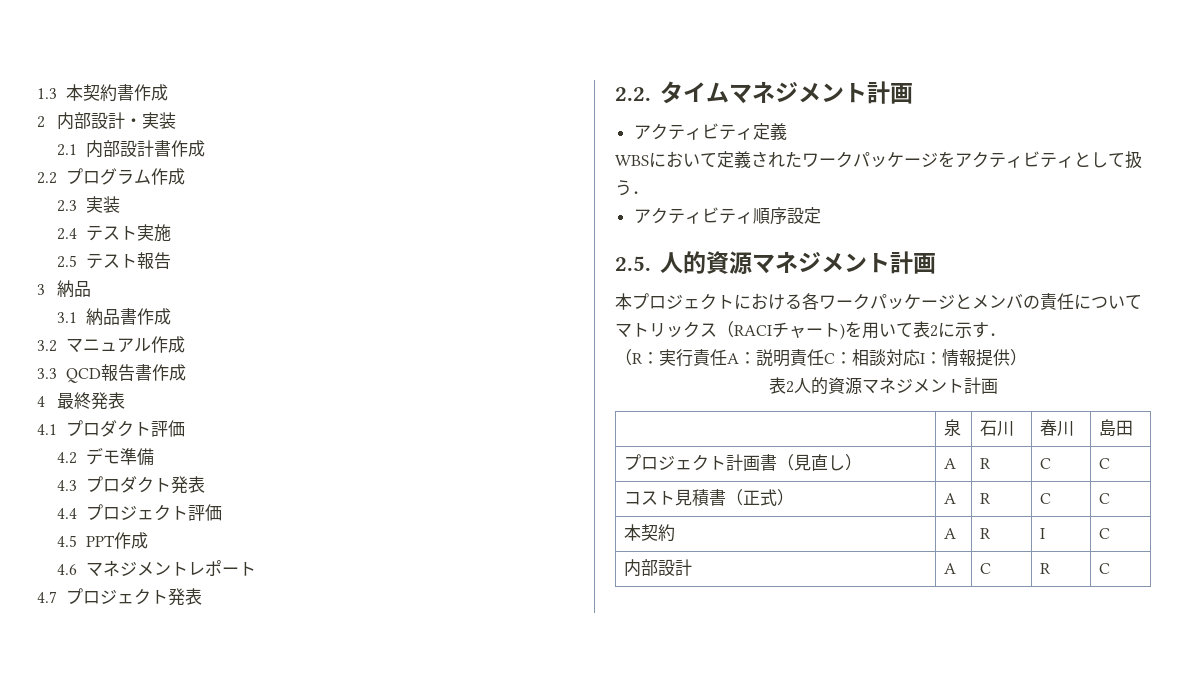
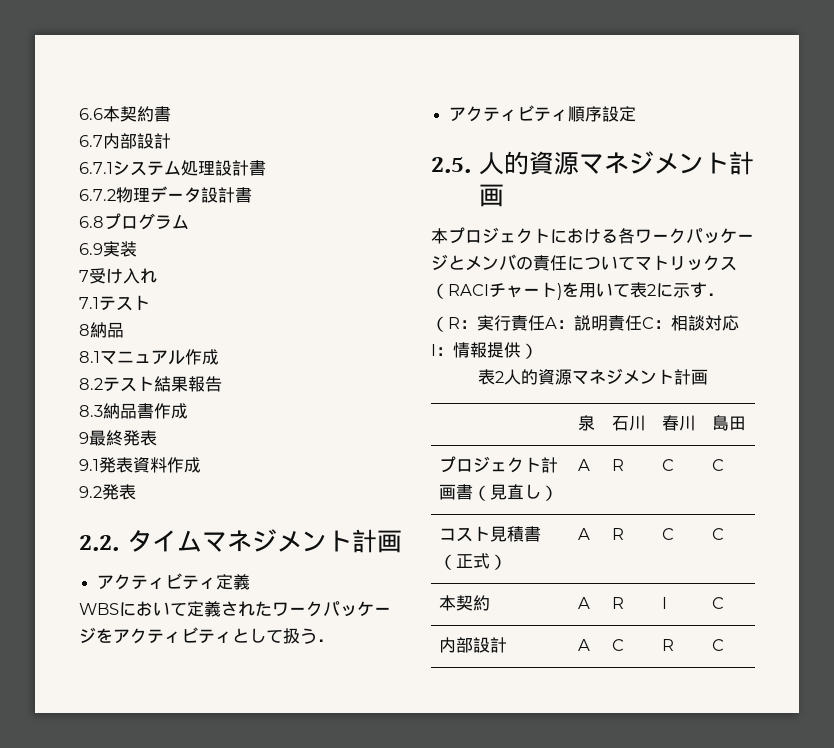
- 1.3本契約書作成
- 2内部設計・実装
- 2.1内部設計書作成
- 2.2プログラム作成
- 2.3実装
- 2.4テスト実施
- 2.5テスト報告
- 3納品
- 3.1納品書作成
- 3.2マニュアル作成
+ 6.6本契約書
+ 6.7内部設計
+ 6.7.1システム処理設計書
+ 6.7.2物理データ設計書
+ 6.8プログラム
+ 6.9実装
+ 7受け入れ
+ 7.1テスト
+ 8納品
+ 8.1マニュアル作成
- 3.3 QCD報告書作成
- 4最終発表
+ 8.2テスト結果報告
+ 8.3納品書作成
+ 9最終発表
- 4.1プロダクト評価
- 4.2デモ準備
- 4.3プロダクト発表
- 4.4プロジェクト評価
- 4.5 PPT作成
- 4.6マネジメントレポート
- 4.7プロジェクト発表
+ 9.1発表資料作成
+ 9.2発表

